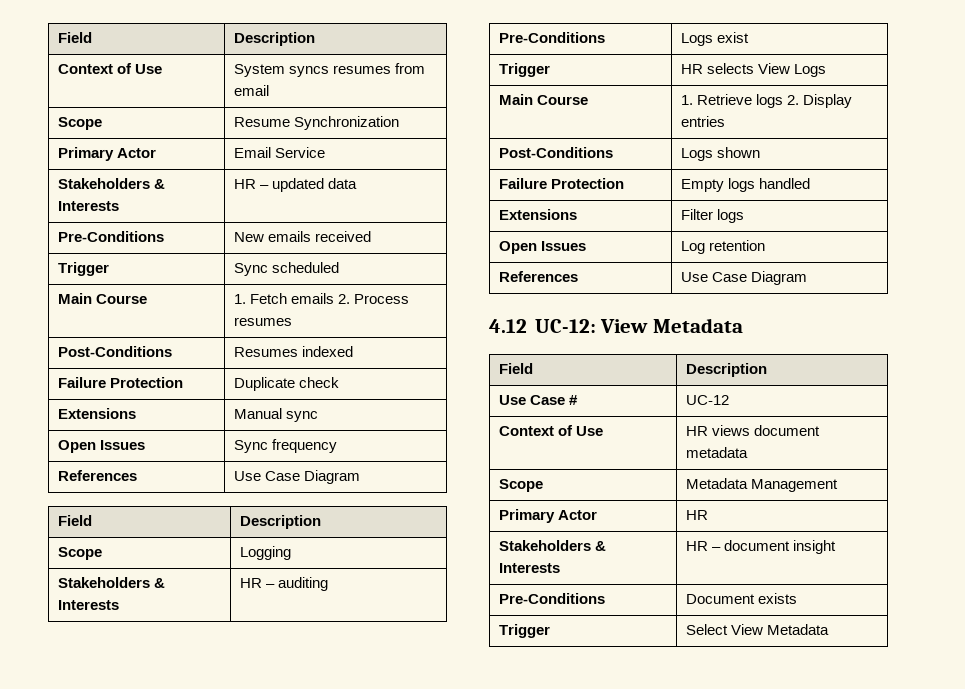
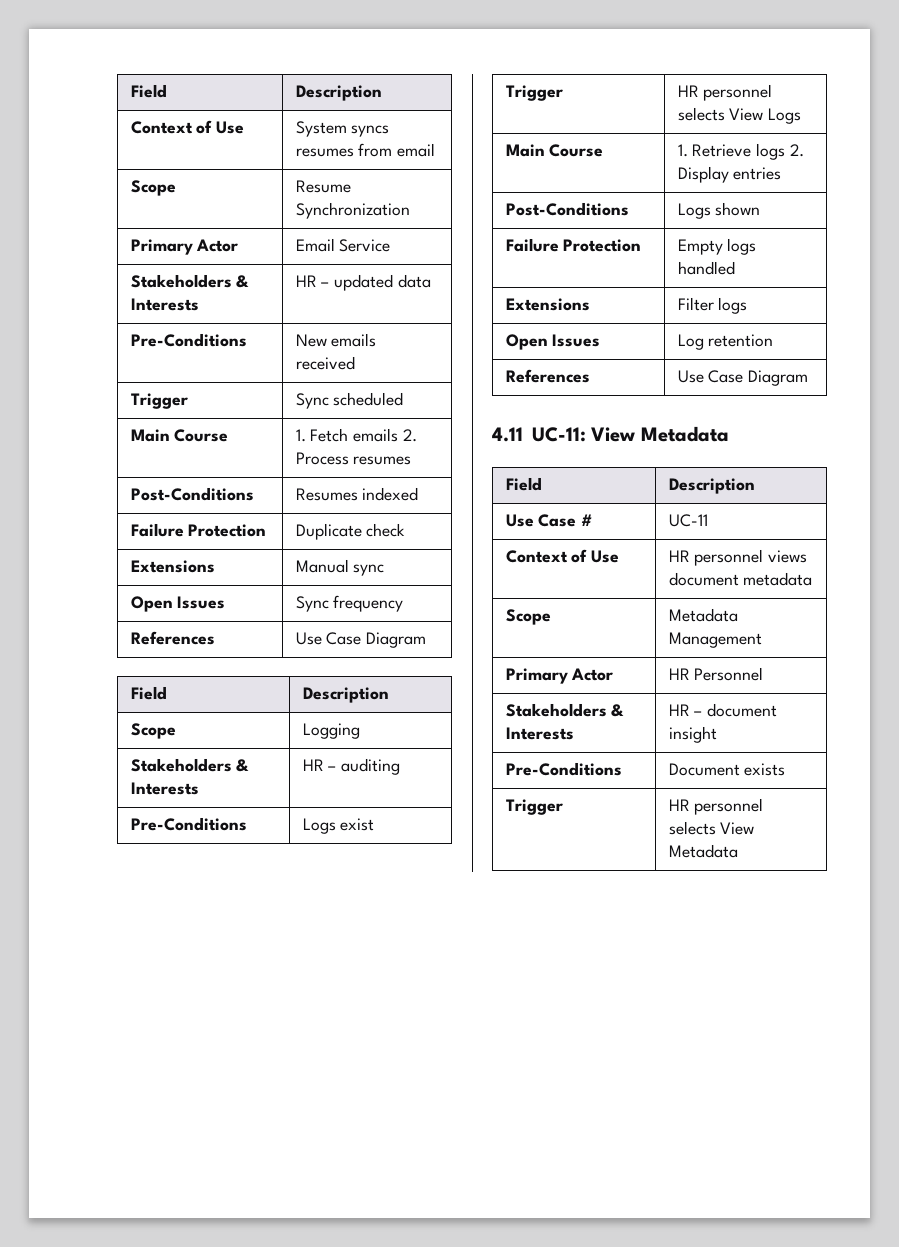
- Trigger | HR selects View Logs
+ Trigger | HR personnel selects View Logs
- 4.12 UC-12: View Metadata
+ 4.11 UC-11: View Metadata
- Use Case # | UC-12
+ Use Case # | UC-11
- Context of Use | HR views document metadata
+ Context of Use | HR personnel views document metadata
- Primary Actor | HR
+ Primary Actor | HR Personnel
- Trigger | Select View Metadata
+ Trigger | HR personnel selects View Metadata

